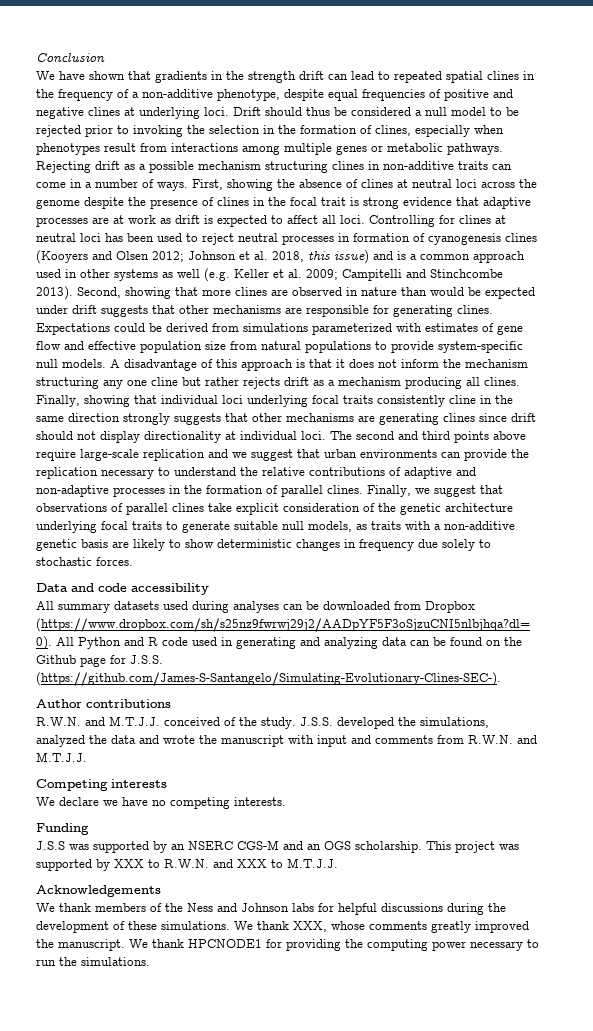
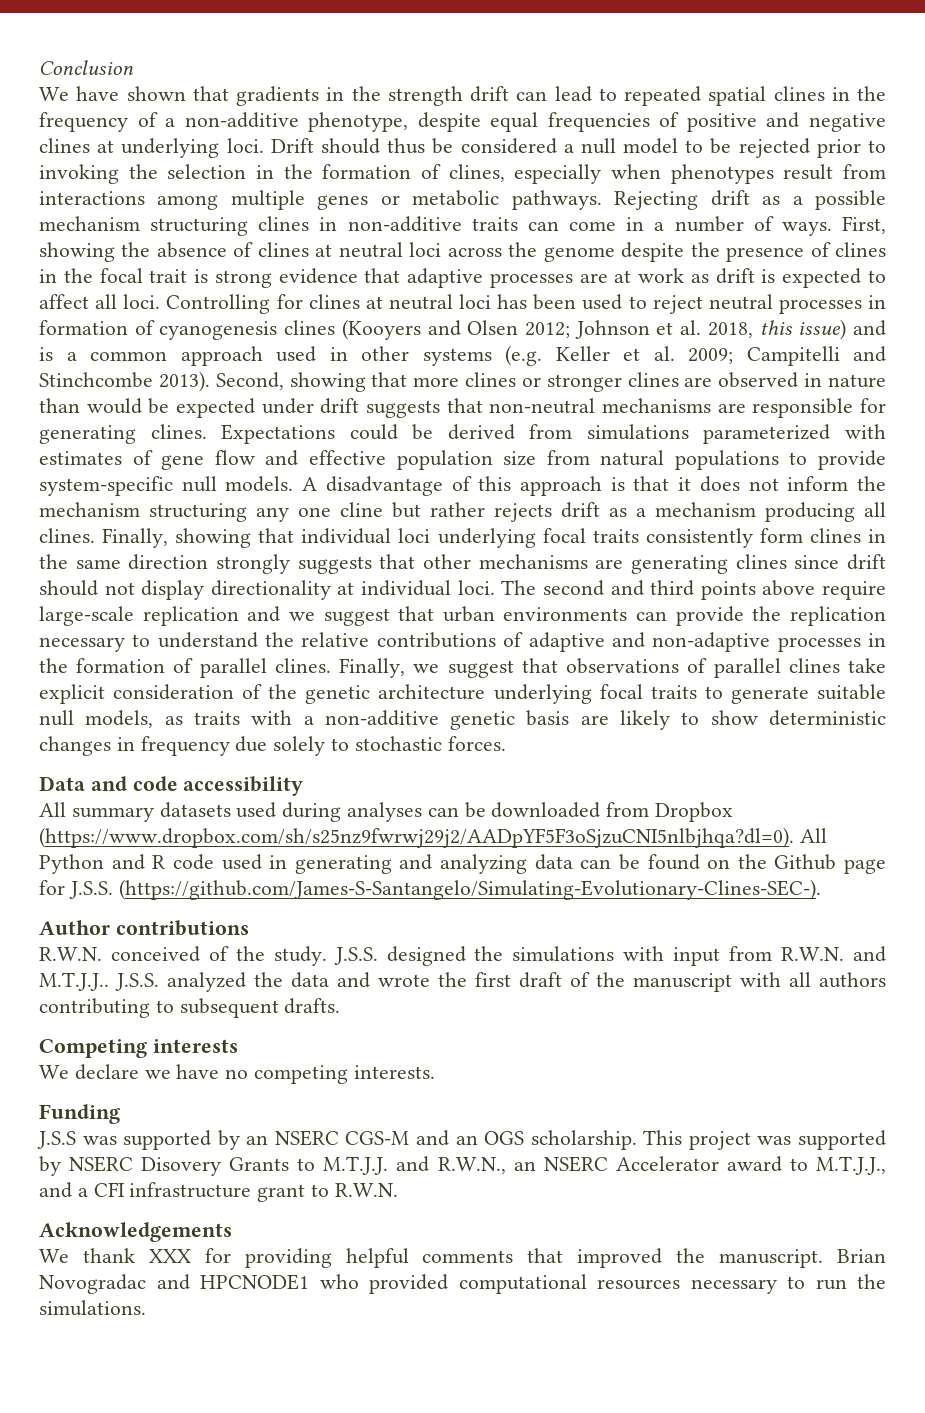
- Controlling for clines at neutral loci has been used to reject neutral processes in formation of cyanogenesis clines (Kooyers and Olsen 2012; Johnson et al. 2018, this issue) and is a common approach used in other systems as well (e.g. Keller et al. 2009; Campitelli and Stinchcombe 2013).
+ Controlling for clines at neutral loci has been used to reject neutral processes in formation of cyanogenesis clines (Kooyers and Olsen 2012; Johnson et al. 2018, this issue) and is a common approach used in other systems (e.g. Keller et al. 2009; Campitelli and Stinchcombe 2013).
- Second, showing that more clines are observed in nature than would be expected under drift suggests that other mechanisms are responsible for generating clines.
+ Second, showing that more clines or stronger clines are observed in nature than would be expected under drift suggests that non-neutral mechanisms are responsible for generating clines.
- Finally, showing that individual loci underlying focal traits consistently cline in the same direction strongly suggests that other mechanisms are generating clines since drift should not display directionality at individual loci.
+ Finally, showing that individual loci underlying focal traits consistently form clines in the same direction strongly suggests that other mechanisms are generating clines since drift should not display directionality at individual loci.
- R.W.N. and M.T.J.J. conceived of the study.
+ R.W.N. conceived of the study.
- J.S.S. developed the simulations, analyzed the data and wrote the manuscript with input and comments from R.W.N. and M.T.J.J.
+ J.S.S. designed the simulations with input from R.W.N. and M.T.J.J.. J.S.S. analyzed the data and wrote the first draft of the manuscript with all authors contributing to subsequent drafts.
- This project was supported by XXX to R.W.N. and XXX to M.T.J.J.
+ This project was supported by NSERC Disovery Grants to M.T.J.J. and R.W.N., an NSERC Accelerator award to M.T.J.J., and a CFI infrastructure grant to R.W.N.
  Acknowledgements
- We thank members of the Ness and Johnson labs for helpful discussions during the development of these simulations. We thank XXX, whose comments greatly improved the manuscript. We thank HPCNODE1 for providing the computing power necessary to run the simulations.
+ We thank XXX for providing helpful comments that improved the manuscript. Brian Novogradac and HPCNODE1 who provided computational resources necessary to run the simulations.

